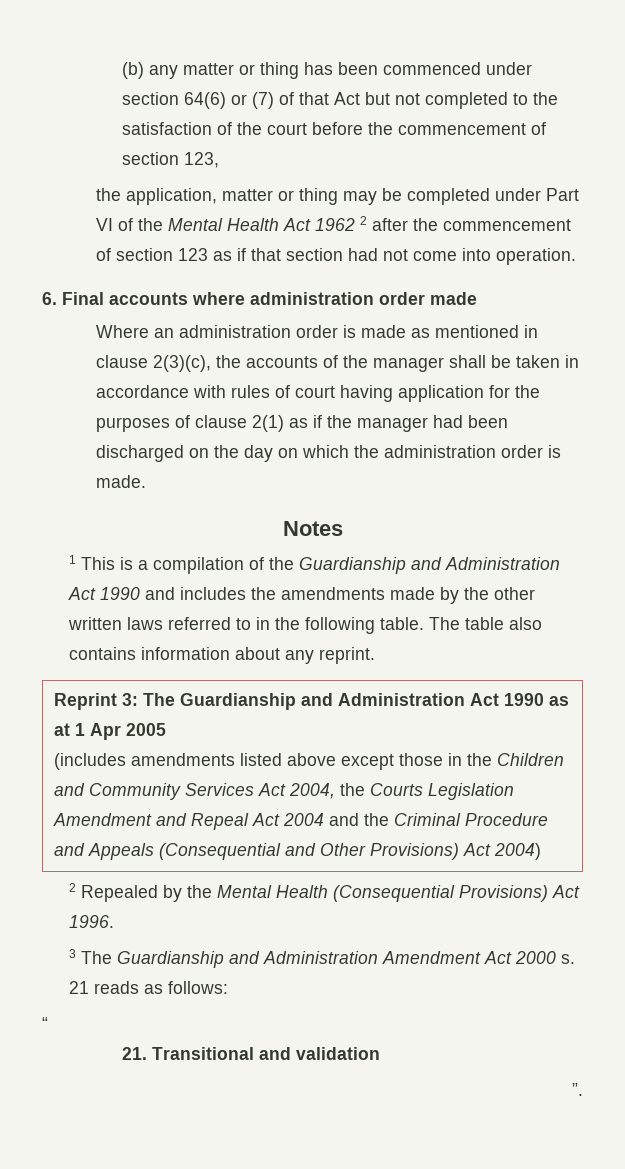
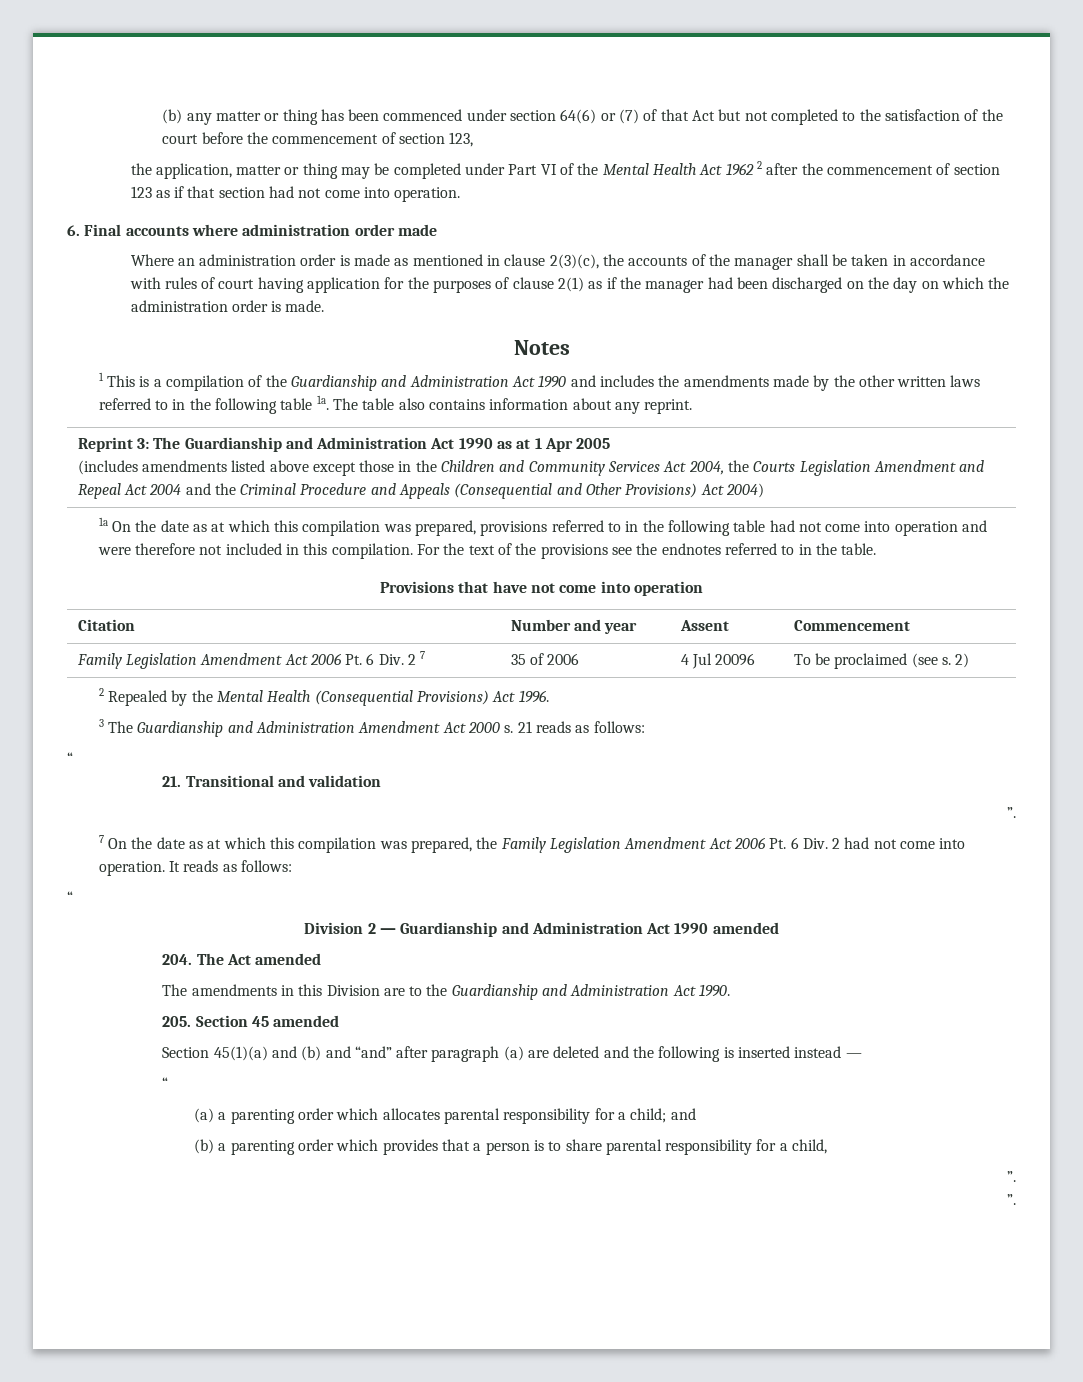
- 1 This is a compilation of the Guardianship and Administration Act 1990 and includes the amendments made by the other written laws referred to in the following table.
+ 1 This is a compilation of the Guardianship and Administration Act 1990 and includes the amendments made by the other written laws referred to in the following table 1a.
+ 1a On the date as at which this compilation was prepared, provisions referred to in the following table had not come into operation and were therefore not included in this compilation. For the text of the provisions see the endnotes referred to in the table.
+ Provisions that have not come into operation
+ Citation | Number and year | Assent | Commencement
+ Family Legislation Amendment Act 2006 Pt. 6 Div. 2 7 | 35 of 2006 | 4 Jul 20096 | To be proclaimed (see s. 2)
+ 7 On the date as at which this compilation was prepared, the Family Legislation Amendment Act 2006 Pt. 6 Div. 2 had not come into operation. It reads as follows:
+ “
+ Division 2 — Guardianship and Administration Act 1990 amended
+ 204. The Act amended
+ The amendments in this Division are to the Guardianship and Administration Act 1990.
+ 205. Section 45 amended
+ Section 45(1)(a) and (b) and “and” after paragraph (a) are deleted and the following is inserted instead —
+ “
+ (a) a parenting order which allocates parental responsibility for a child; and
+ (b) a parenting order which provides that a person is to share parental responsibility for a child,
+ ”.
+ ”.

